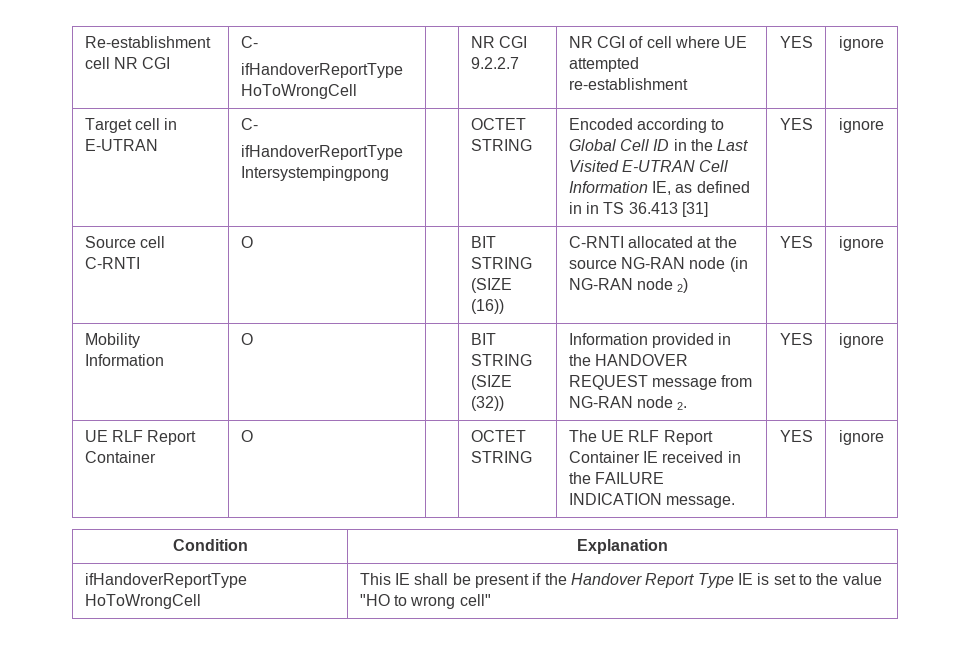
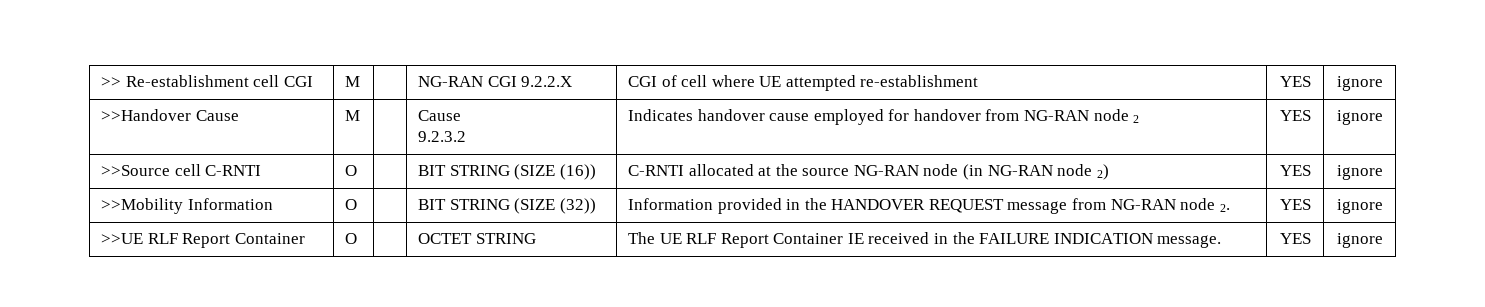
- Re-establishment cell NR CGI | C-
- ifHandoverReportType HoToWrongCell | | NR CGI 9.2.2.7 | NR CGI of cell where UE attempted re-establishment | YES | ignore
+ >> Re-establishment cell CGI | M | | NG-RAN CGI 9.2.2.X | CGI of cell where UE attempted re-establishment | YES | ignore
- Target cell in E-UTRAN | C-
- ifHandoverReportType Intersystempingpong | | OCTET STRING | Encoded according to Global Cell ID in the Last Visited E-UTRAN Cell Information IE, as defined in in TS 36.413 [31] | YES | ignore
- Source cell C-RNTI | O | | BIT STRING (SIZE (16)) | C-RNTI allocated at the source NG-RAN node (in NG-RAN node 2) | YES | ignore
+ >>Handover Cause | M | | Cause
+ 9.2.3.2 | Indicates handover cause employed for handover from NG-RAN node 2 | YES | ignore
+ >>Source cell C-RNTI | O | | BIT STRING (SIZE (16)) | C-RNTI allocated at the source NG-RAN node (in NG-RAN node 2) | YES | ignore
- Mobility Information | O | | BIT STRING (SIZE (32)) | Information provided in the HANDOVER REQUEST message from NG-RAN node 2. | YES | ignore
+ >>Mobility Information | O | | BIT STRING (SIZE (32)) | Information provided in the HANDOVER REQUEST message from NG-RAN node 2. | YES | ignore
- UE RLF Report Container | O | | OCTET STRING | The UE RLF Report Container IE received in the FAILURE INDICATION message. | YES | ignore
+ >>UE RLF Report Container | O | | OCTET STRING | The UE RLF Report Container IE received in the FAILURE INDICATION message. | YES | ignore
- Condition | Explanation
- ifHandoverReportType HoToWrongCell | This IE shall be present if the Handover Report Type IE is set to the value "HO to wrong cell"

